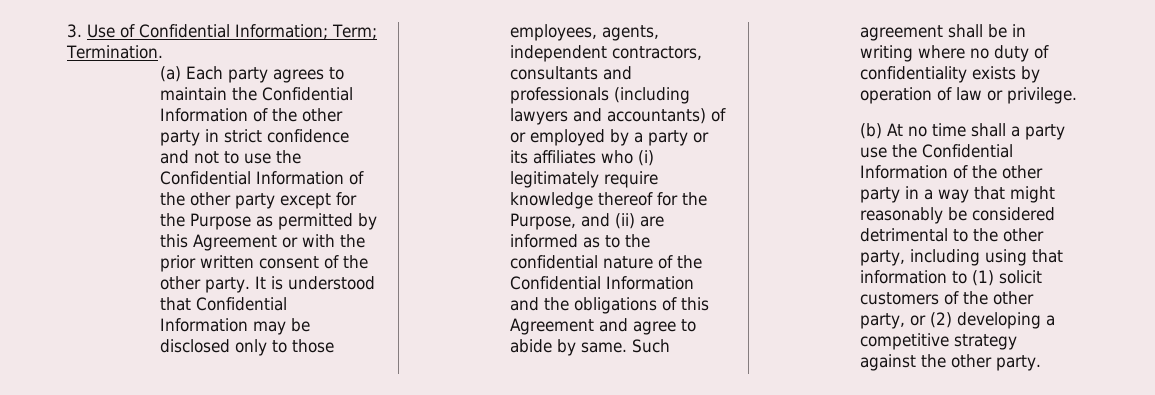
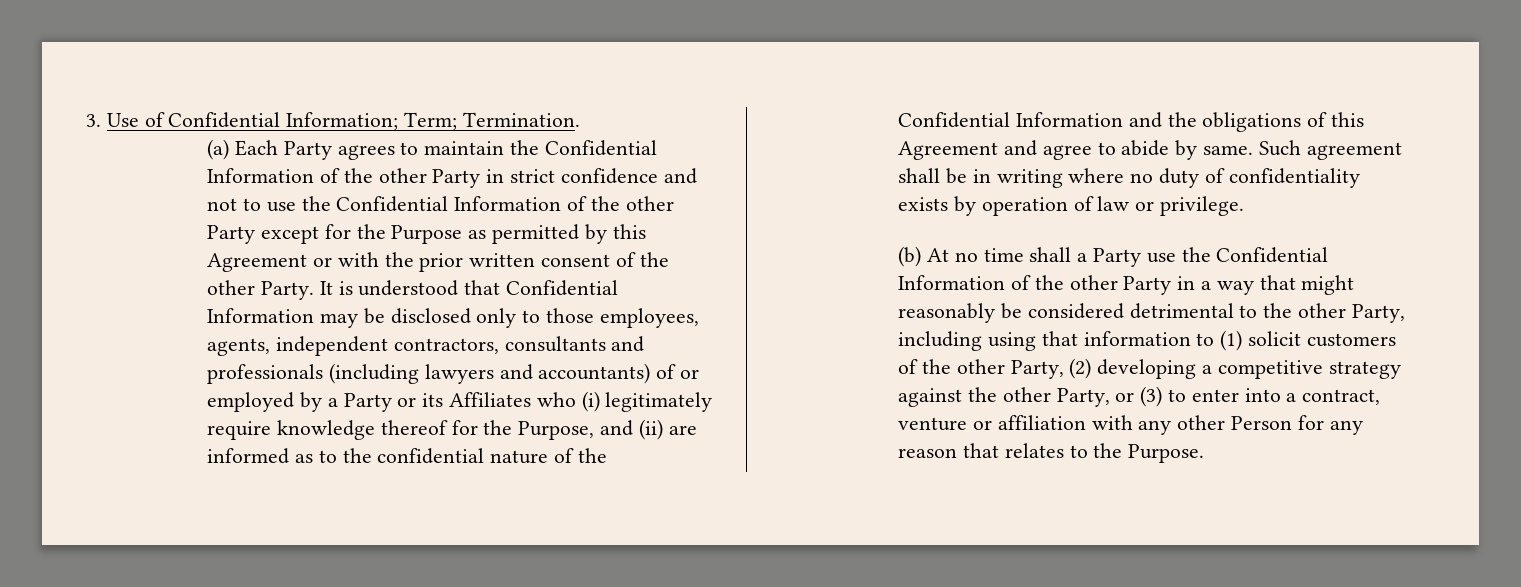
- (a) Each party agrees to maintain the Confidential Information of the other party in strict confidence and not to use the Confidential Information of the other party except for the Purpose as permitted by this Agreement or with the prior written consent of the other party.
+ (a) Each Party agrees to maintain the Confidential Information of the other Party in strict confidence and not to use the Confidential Information of the other Party except for the Purpose as permitted by this Agreement or with the prior written consent of the other Party.
- It is understood that Confidential Information may be disclosed only to those employees, agents, independent contractors, consultants and professionals (including lawyers and accountants) of or employed by a party or its affiliates who (i) legitimately require knowledge thereof for the Purpose, and (ii) are informed as to the confidential nature of the Confidential Information and the obligations of this Agreement and agree to abide by same.
+ It is understood that Confidential Information may be disclosed only to those employees, agents, independent contractors, consultants and professionals (including lawyers and accountants) of or employed by a Party or its Affiliates who (i) legitimately require knowledge thereof for the Purpose, and (ii) are informed as to the confidential nature of the Confidential Information and the obligations of this Agreement and agree to abide by same.
- (b) At no time shall a party use the Confidential Information of the other party in a way that might reasonably be considered detrimental to the other party, including using that information to (1) solicit customers of the other party, or (2) developing a competitive strategy against the other party.
+ (b) At no time shall a Party use the Confidential Information of the other Party in a way that might reasonably be considered detrimental to the other Party, including using that information to (1) solicit customers of the other Party, (2) developing a competitive strategy against the other Party, or (3) to enter into a contract, venture or affiliation with any other Person for any reason that relates to the Purpose.

